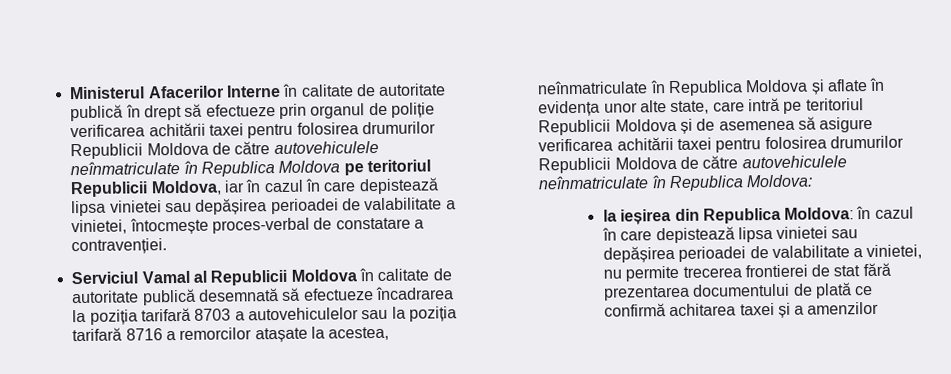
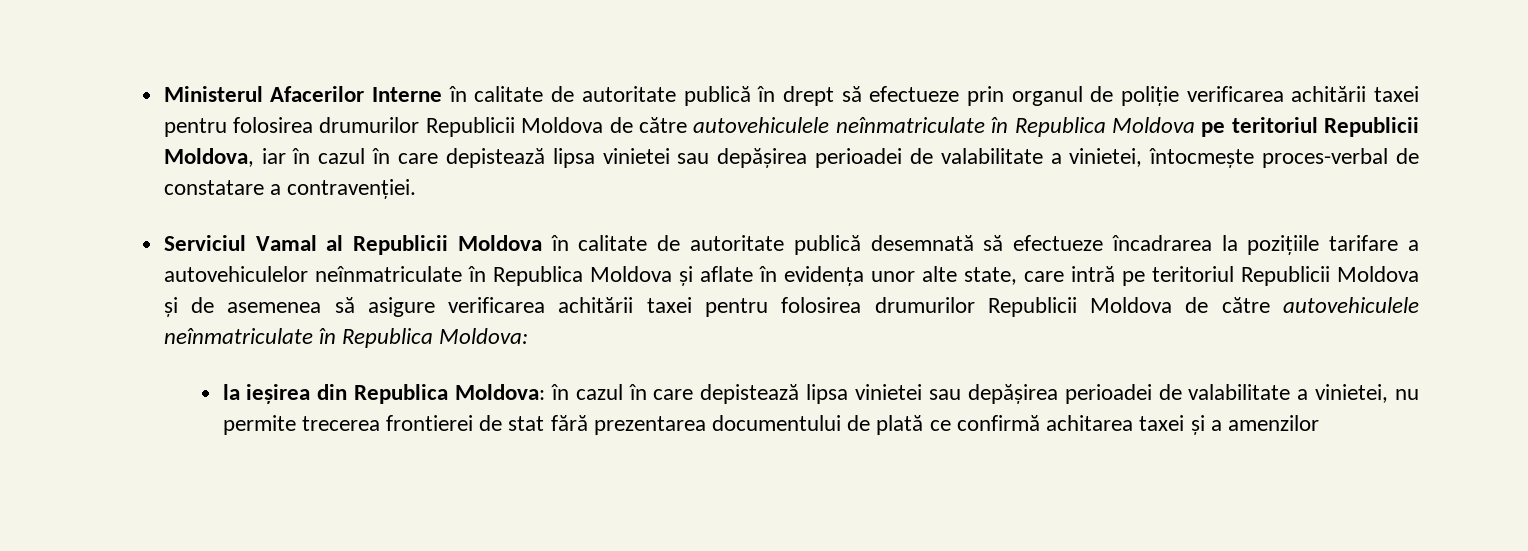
- Serviciul Vamal al Republicii Moldova în calitate de autoritate publică desemnată să efectueze încadrarea la poziția tarifară 8703 a autovehiculelor sau la poziția tarifară 8716 a remorcilor atașate la acestea, neînmatriculate în Republica Moldova și aflate în evidența unor alte state, care intră pe teritoriul Republicii Moldova și de asemenea să asigure verificarea achitării taxei pentru folosirea drumurilor Republicii Moldova de către autovehiculele neînmatriculate în Republica Moldova:
+ Serviciul Vamal al Republicii Moldova în calitate de autoritate publică desemnată să efectueze încadrarea la pozițiile tarifare a autovehiculelor neînmatriculate în Republica Moldova și aflate în evidența unor alte state, care intră pe teritoriul Republicii Moldova și de asemenea să asigure verificarea achitării taxei pentru folosirea drumurilor Republicii Moldova de către autovehiculele neînmatriculate în Republica Moldova:

